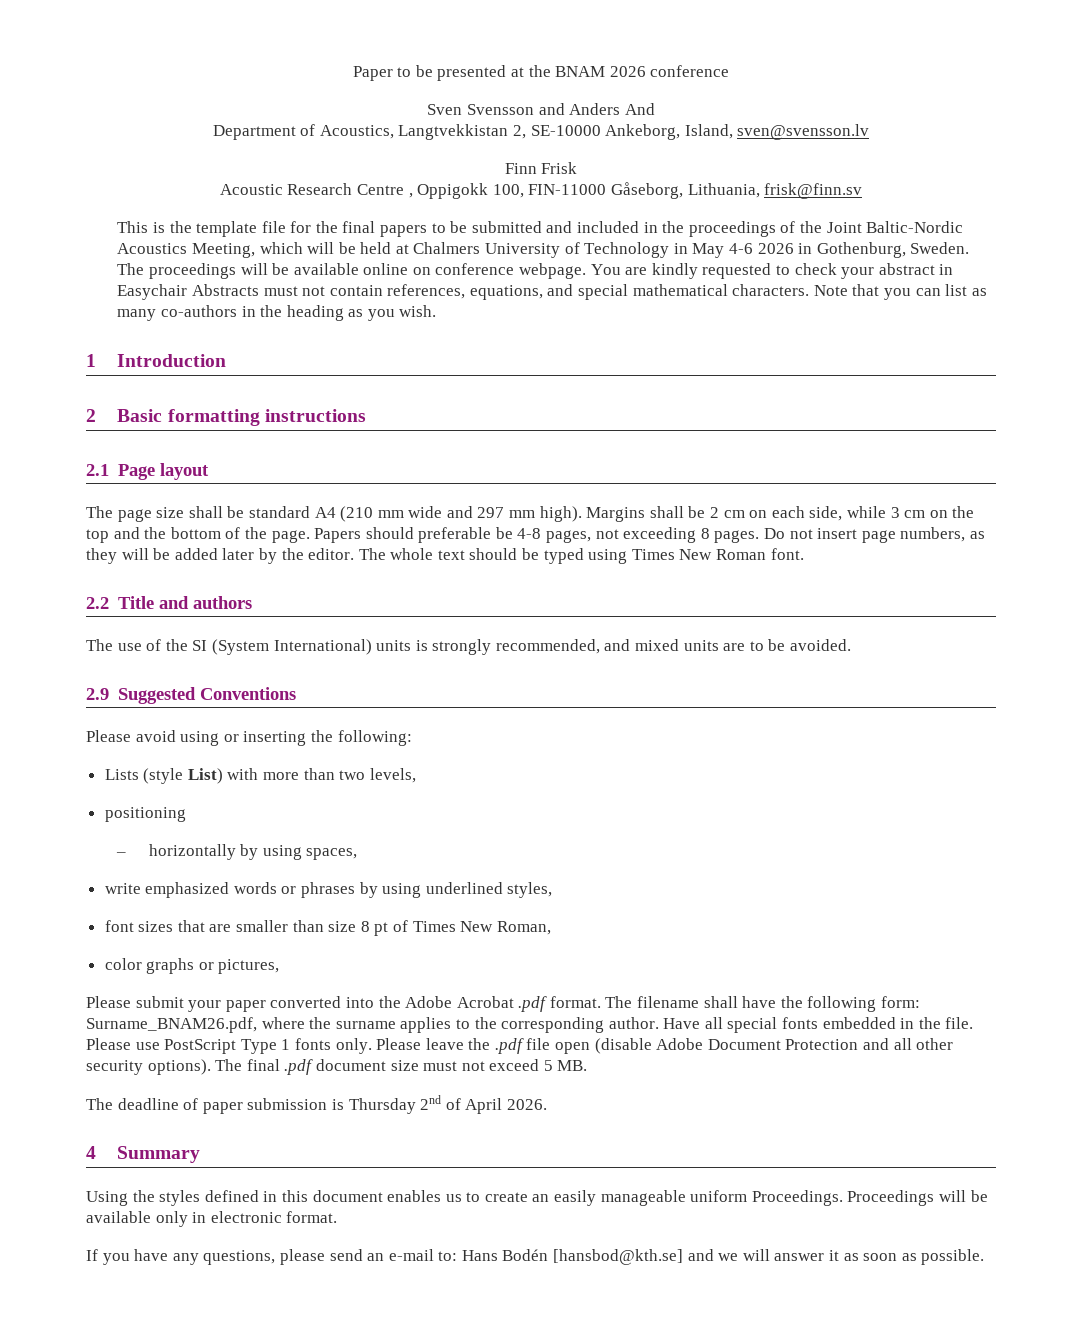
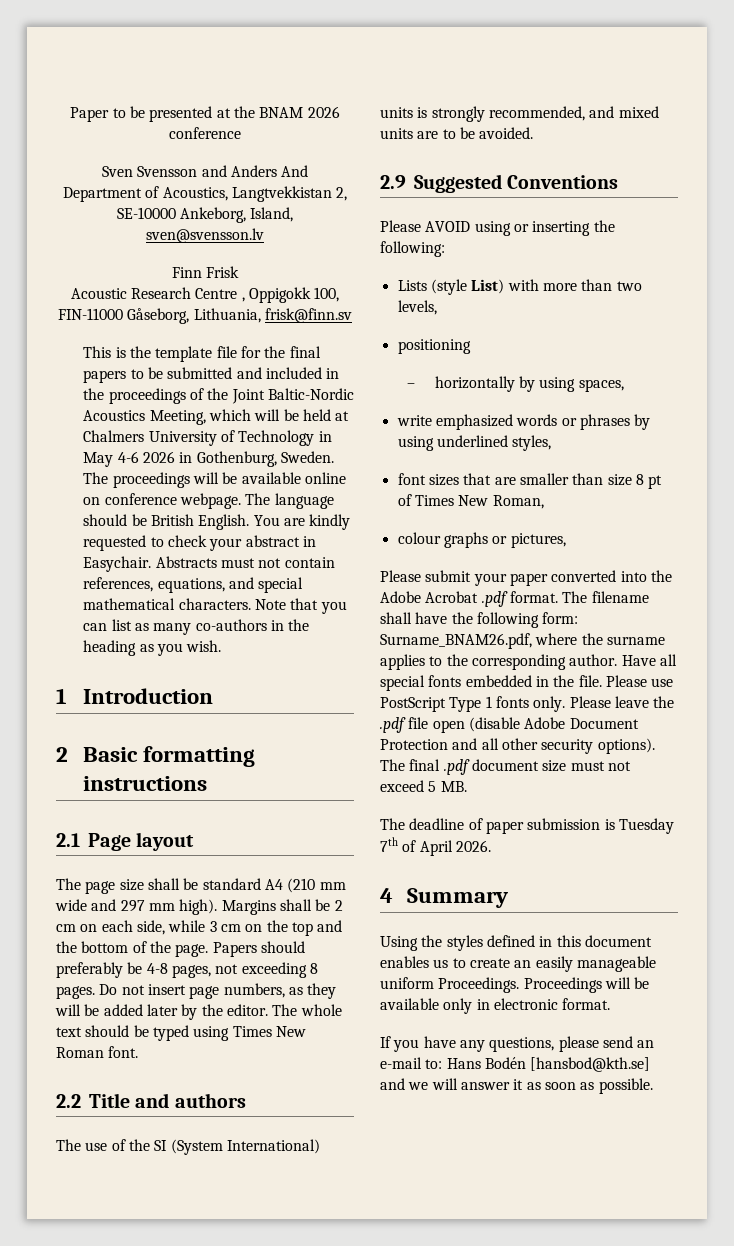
+ The language should be British English.
- You are kindly requested to check your abstract in Easychair Abstracts must not contain references, equations, and special mathematical characters.
+ You are kindly requested to check your abstract in Easychair. Abstracts must not contain references, equations, and special mathematical characters.
- Papers should preferable be 4-8 pages, not exceeding 8 pages.
+ Papers should preferably be 4-8 pages, not exceeding 8 pages.
- Please avoid using or inserting the following:
+ Please AVOID using or inserting the following:
- color graphs or pictures,
+ colour graphs or pictures,
- The deadline of paper submission is Thursday 2nd of April 2026.
+ The deadline of paper submission is Tuesday 7th of April 2026.

